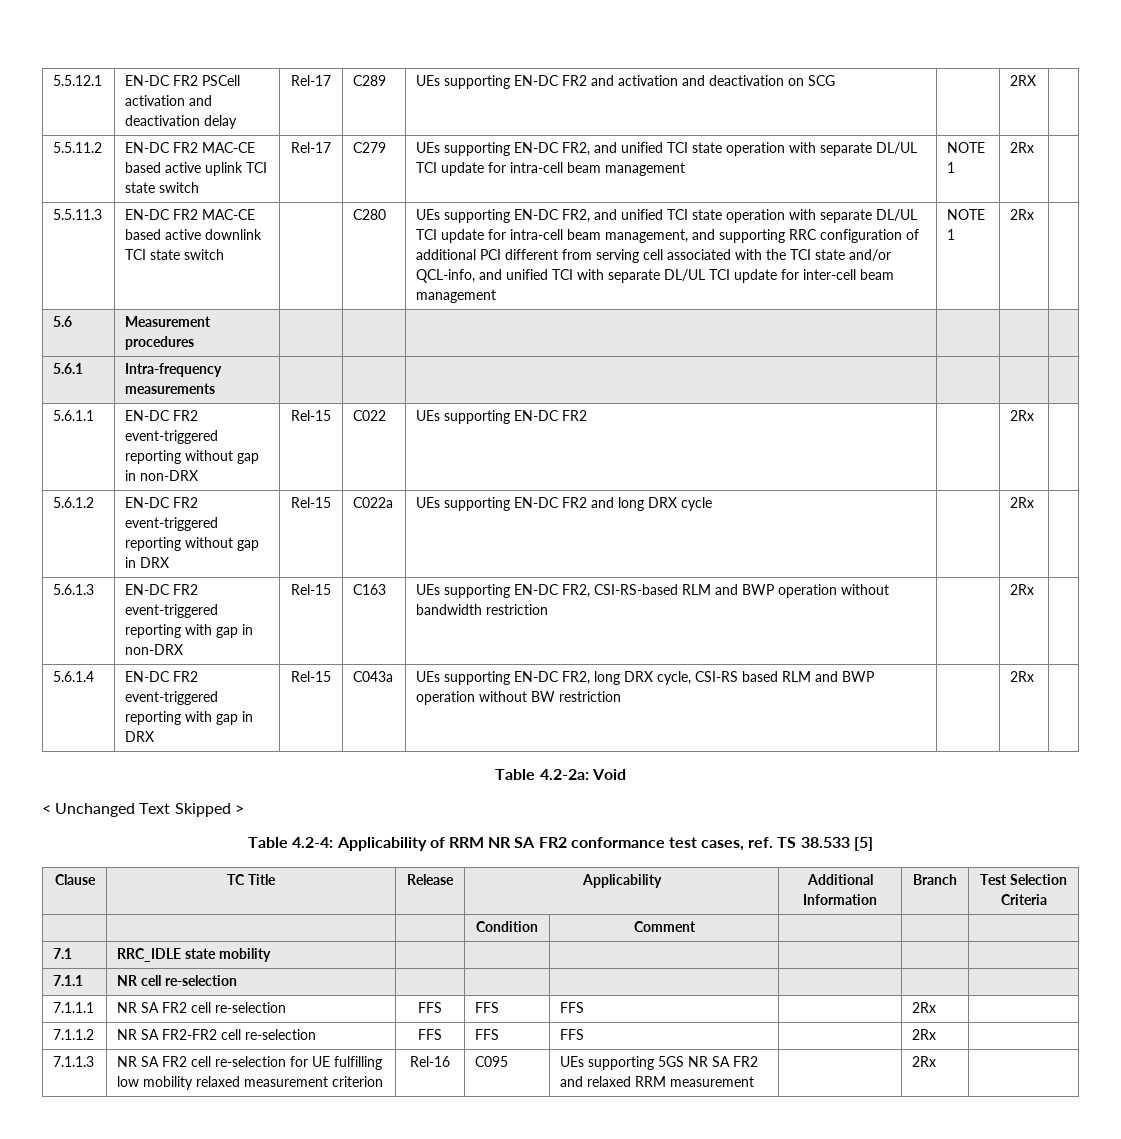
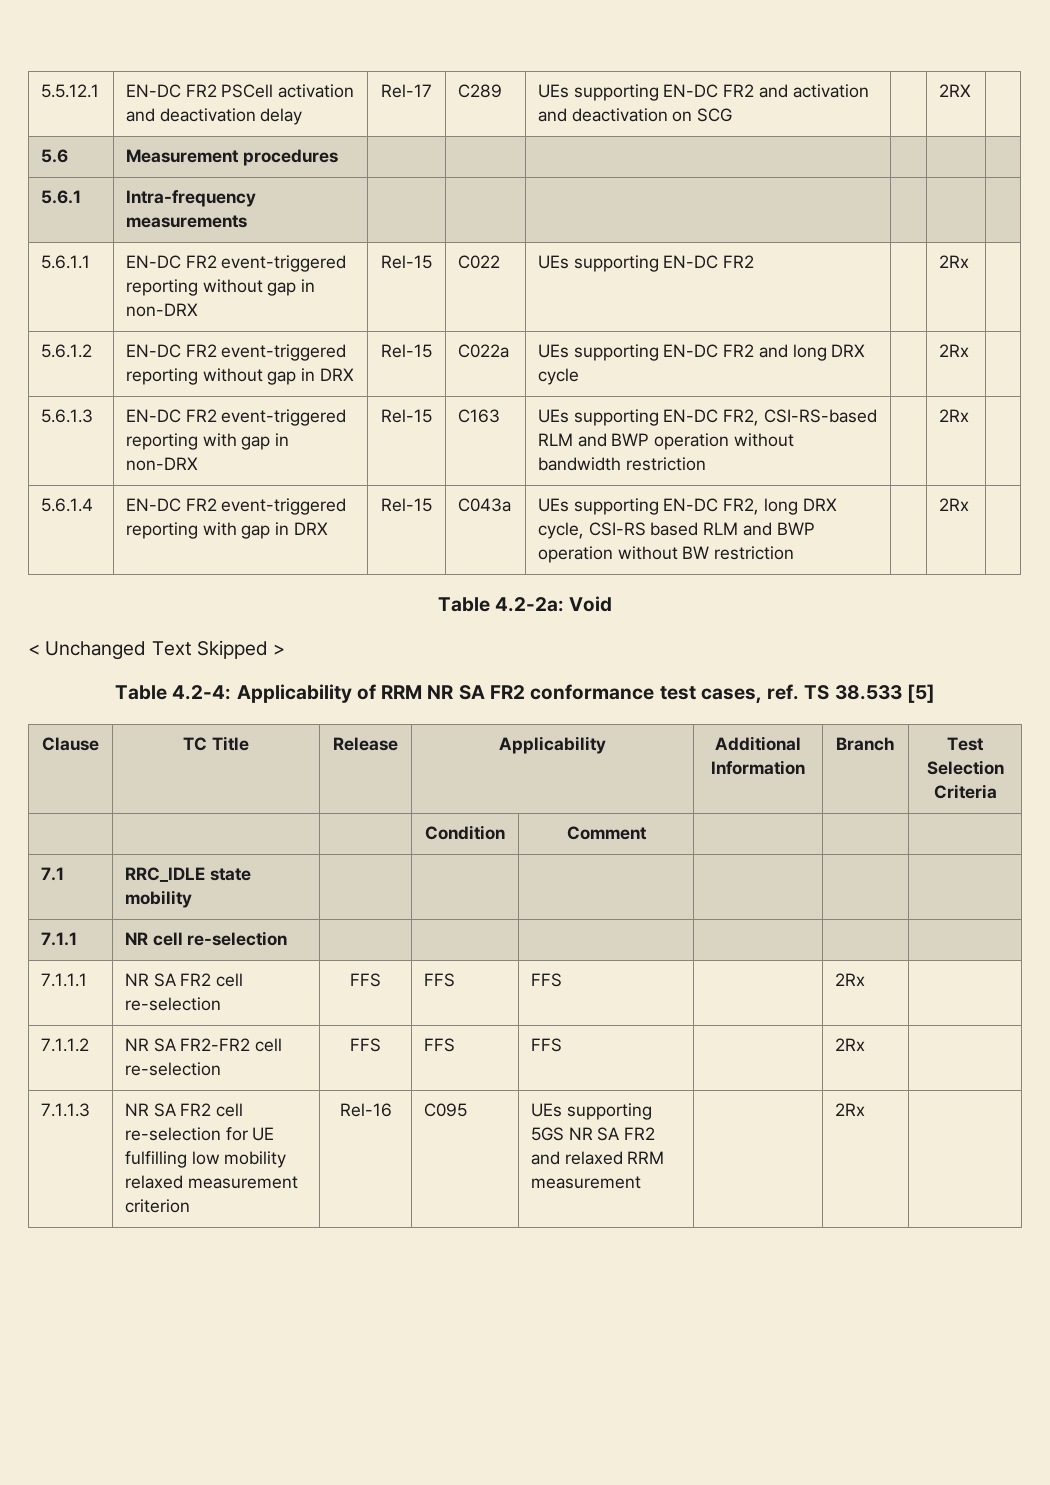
- 5.5.11.2 | EN-DC FR2 MAC-CE based active uplink TCI state switch | Rel-17 | C279 | UEs supporting EN-DC FR2, and unified TCI state operation with separate DL/UL TCI update for intra-cell beam management | NOTE 1 | 2Rx |
- 5.5.11.3 | EN-DC FR2 MAC-CE based active downlink TCI state switch | | C280 | UEs supporting EN-DC FR2, and unified TCI state operation with separate DL/UL TCI update for intra-cell beam management, and supporting RRC configuration of additional PCI different from serving cell associated with the TCI state and/or QCL-info, and unified TCI with separate DL/UL TCI update for inter-cell beam management | NOTE 1 | 2Rx

